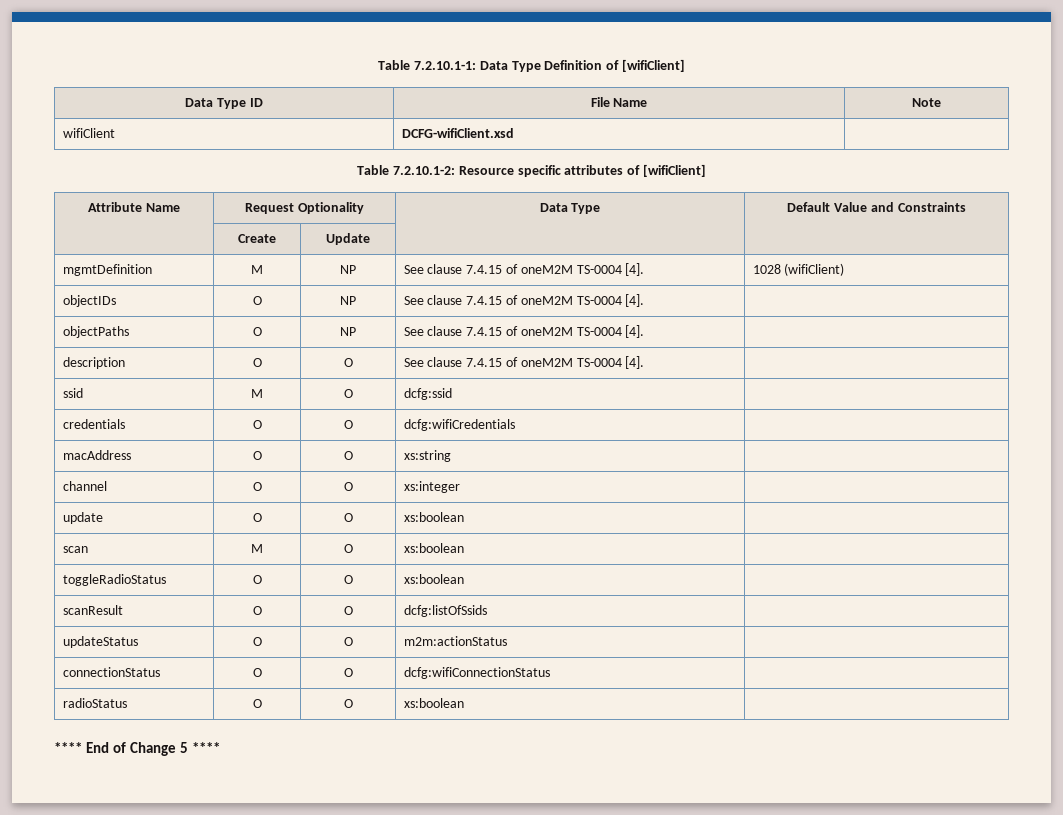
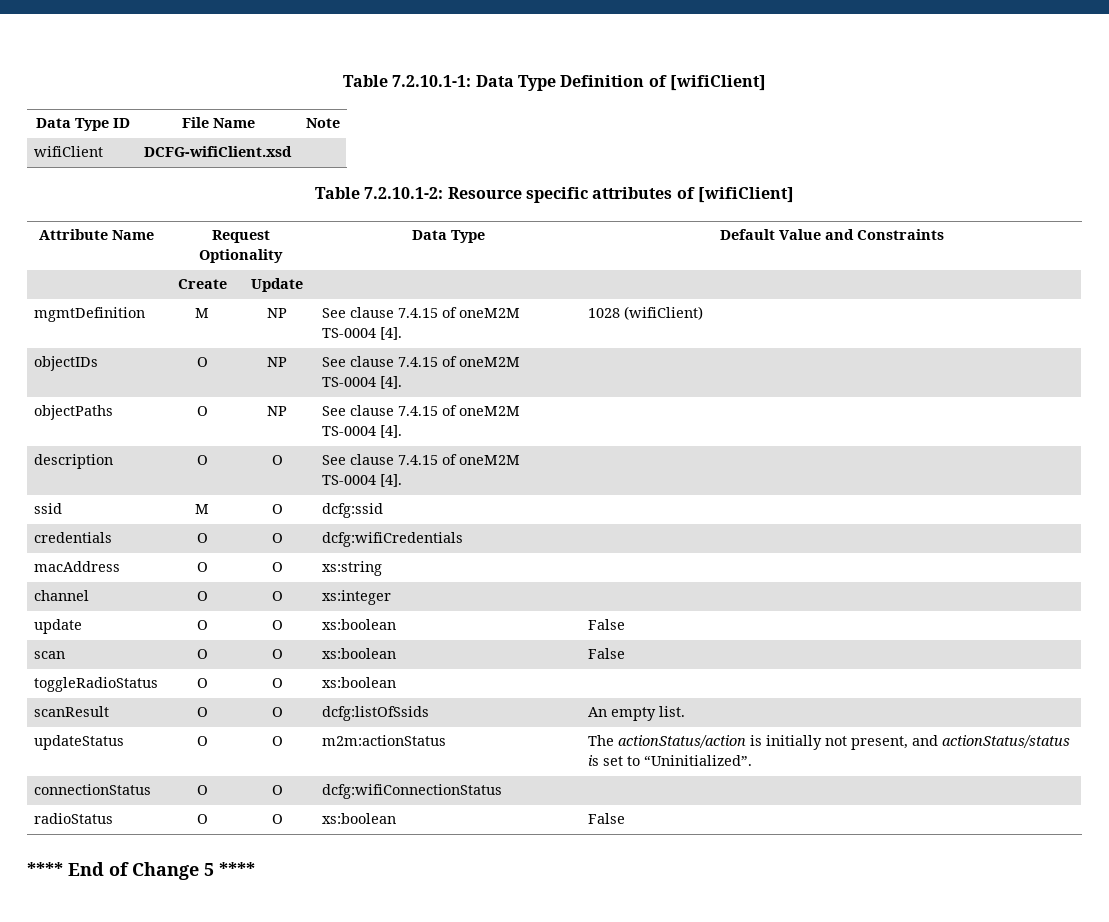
- update | O | O | xs:boolean |
+ update | O | O | xs:boolean | False
- scan | M | O | xs:boolean |
+ scan | O | O | xs:boolean | False
- scanResult | O | O | dcfg:listOfSsids |
+ scanResult | O | O | dcfg:listOfSsids | An empty list.
- updateStatus | O | O | m2m:actionStatus |
+ updateStatus | O | O | m2m:actionStatus | The actionStatus/action is initially not present, and actionStatus/status is set to “Uninitialized”.
- radioStatus | O | O | xs:boolean |
+ radioStatus | O | O | xs:boolean | False

